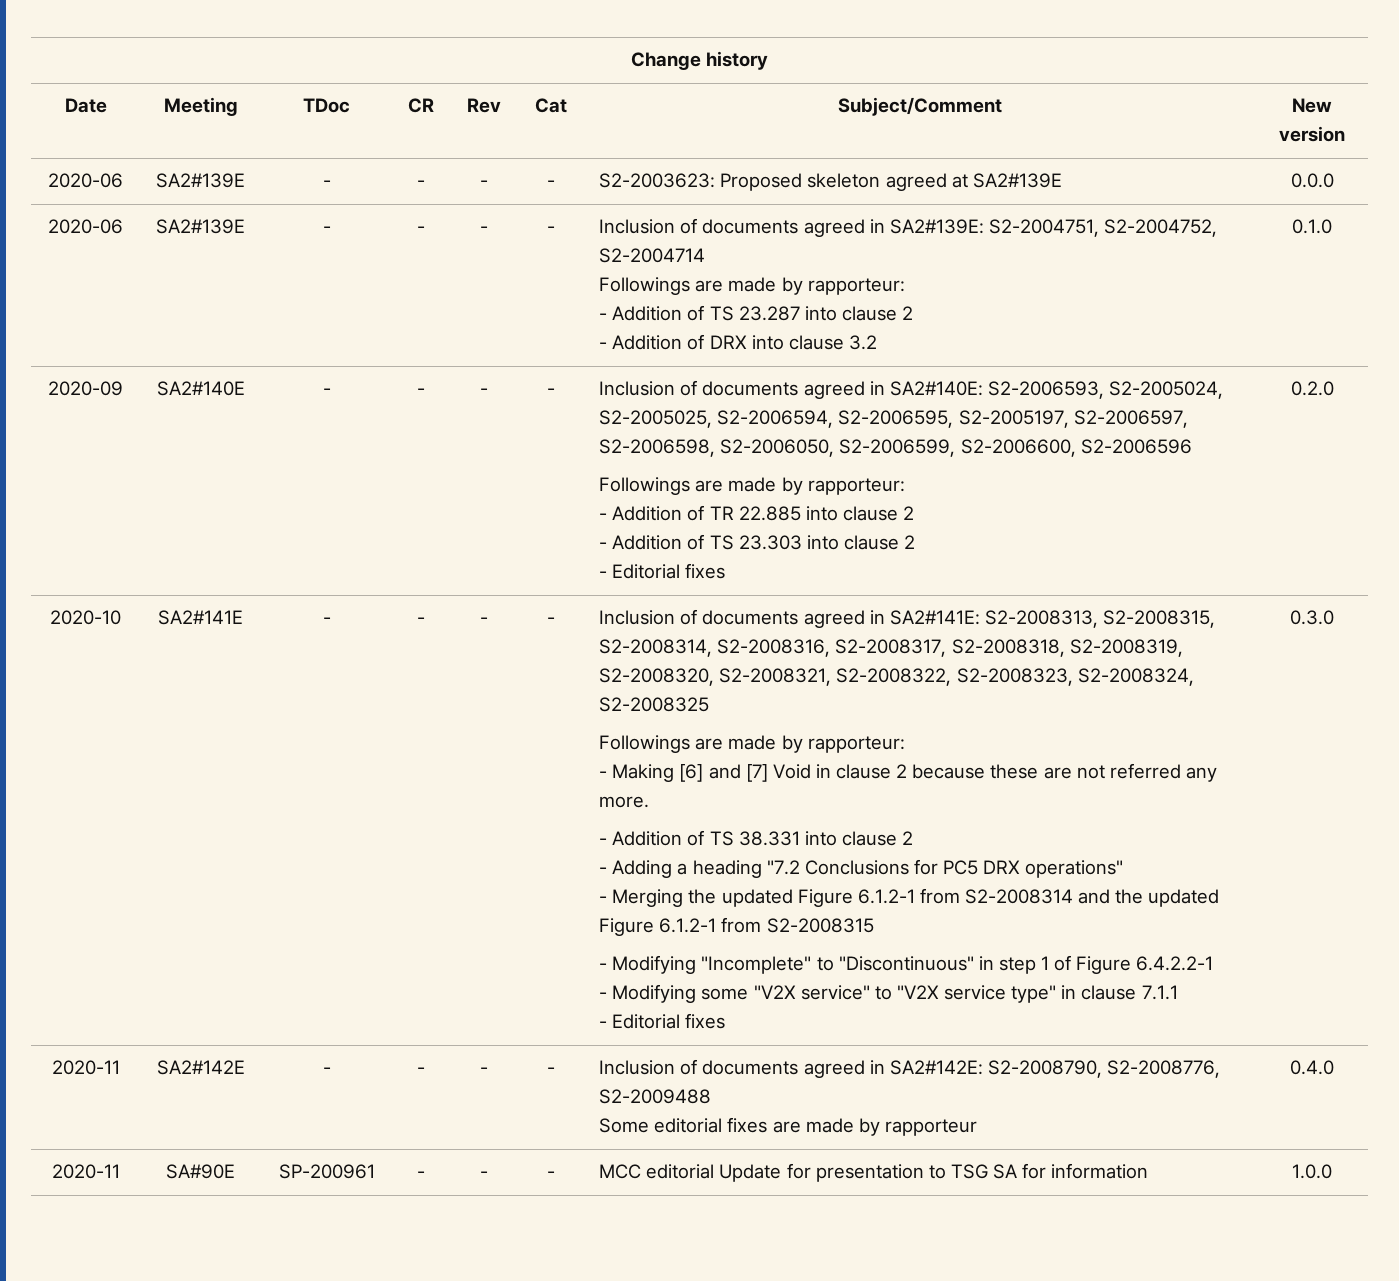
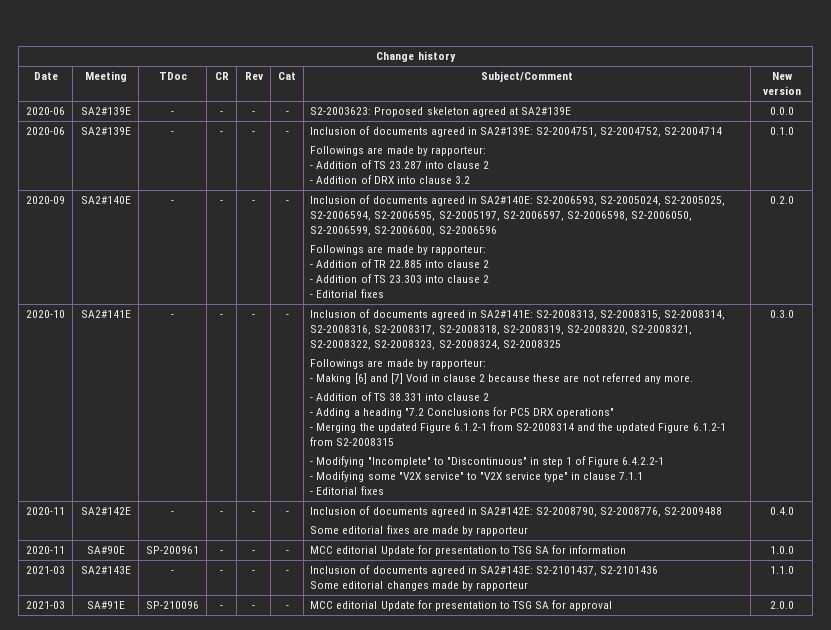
+ 2021-03 | SA2#143E | - | - | - | - | Inclusion of documents agreed in SA2#143E: S2-2101437, S2-2101436
+ Some editorial changes made by rapporteur | 1.1.0
+ 2021-03 | SA#91E | SP-210096 | - | - | - | MCC editorial Update for presentation to TSG SA for approval | 2.0.0

